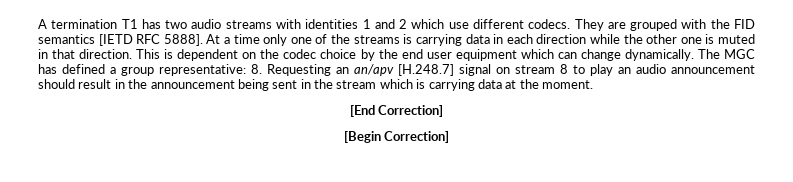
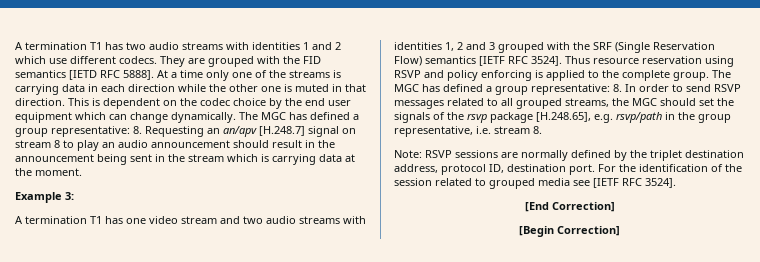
+ Example 3:
+ A termination T1 has one video stream and two audio streams with identities 1, 2 and 3 grouped with the SRF (Single Reservation Flow) semantics [IETF RFC 3524]. Thus resource reservation using RSVP and policy enforcing is applied to the complete group. The MGC has defined a group representative: 8. In order to send RSVP messages related to all grouped streams, the MGC should set the signals of the rsvp package [H.248.65], e.g. rsvp/path in the group representative, i.e. stream 8.
+ Note: RSVP sessions are normally defined by the triplet destination address, protocol ID, destination port. For the identification of the session related to grouped media see [IETF RFC 3524].

